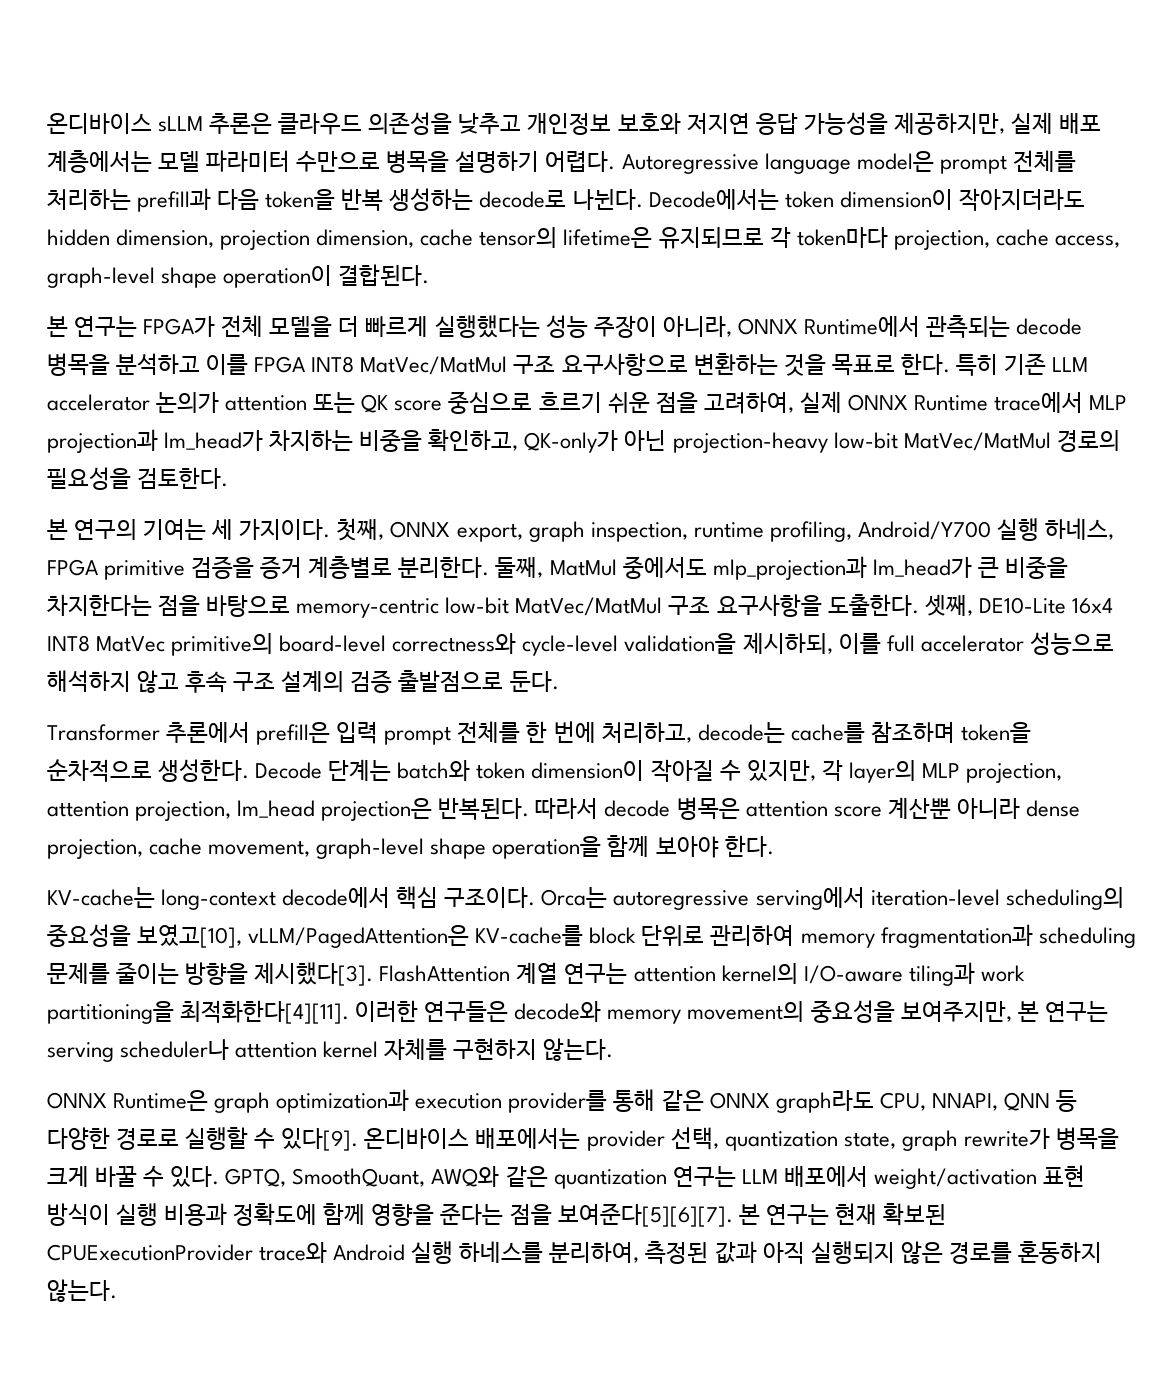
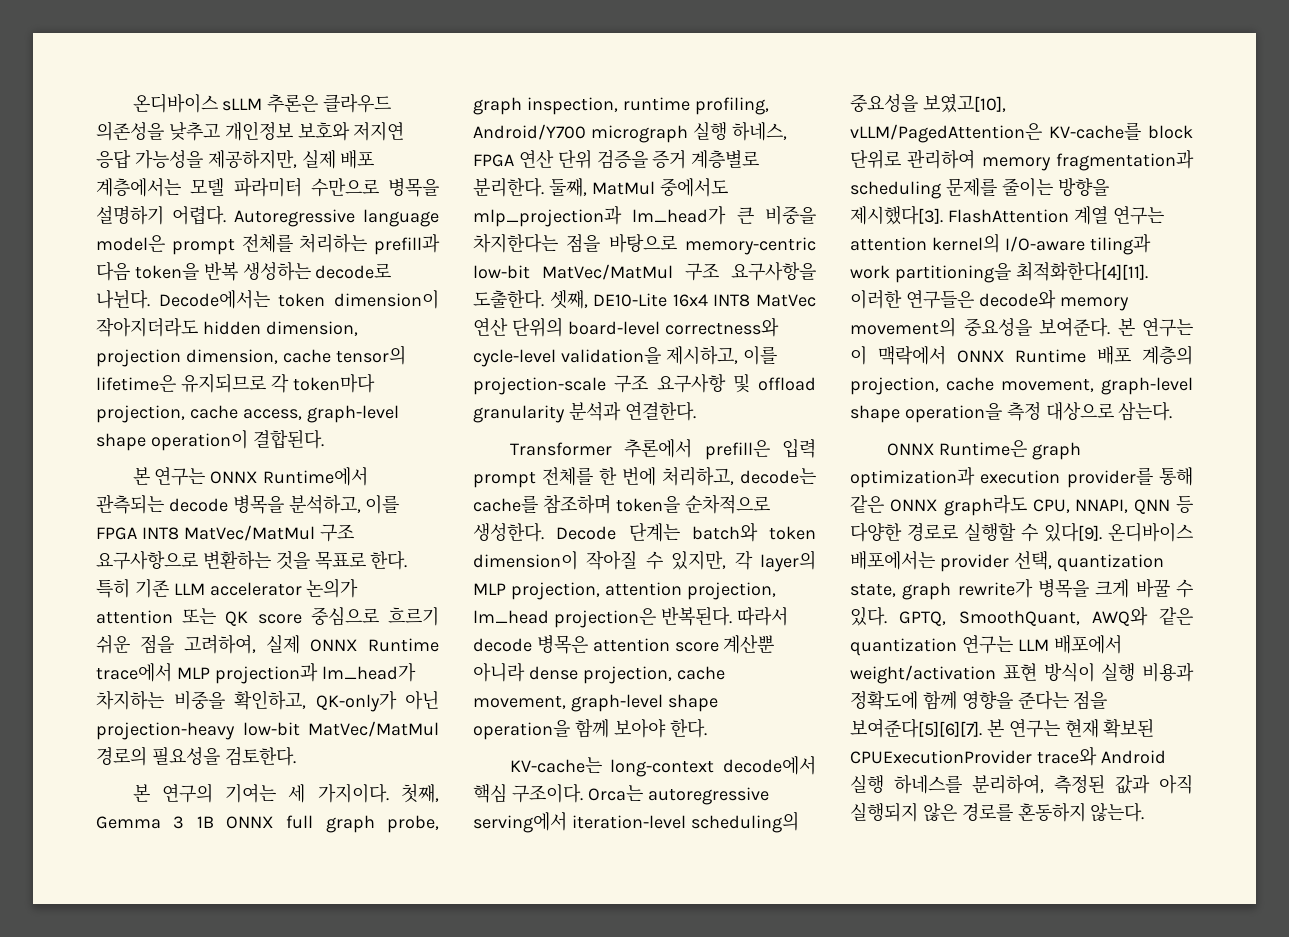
- 본 연구는 FPGA가 전체 모델을 더 빠르게 실행했다는 성능 주장이 아니라, ONNX Runtime에서 관측되는 decode 병목을 분석하고 이를 FPGA INT8 MatVec/MatMul 구조 요구사항으로 변환하는 것을 목표로 한다.
+ 본 연구는 ONNX Runtime에서 관측되는 decode 병목을 분석하고, 이를 FPGA INT8 MatVec/MatMul 구조 요구사항으로 변환하는 것을 목표로 한다.
- 첫째, ONNX export, graph inspection, runtime profiling, Android/Y700 실행 하네스, FPGA primitive 검증을 증거 계층별로 분리한다.
+ 첫째, Gemma 3 1B ONNX full graph probe, graph inspection, runtime profiling, Android/Y700 micrograph 실행 하네스, FPGA 연산 단위 검증을 증거 계층별로 분리한다.
- 셋째, DE10-Lite 16x4 INT8 MatVec primitive의 board-level correctness와 cycle-level validation을 제시하되, 이를 full accelerator 성능으로 해석하지 않고 후속 구조 설계의 검증 출발점으로 둔다.
+ 셋째, DE10-Lite 16x4 INT8 MatVec 연산 단위의 board-level correctness와 cycle-level validation을 제시하고, 이를 projection-scale 구조 요구사항 및 offload granularity 분석과 연결한다.
- 이러한 연구들은 decode와 memory movement의 중요성을 보여주지만, 본 연구는 serving scheduler나 attention kernel 자체를 구현하지 않는다.
+ 이러한 연구들은 decode와 memory movement의 중요성을 보여준다. 본 연구는 이 맥락에서 ONNX Runtime 배포 계층의 projection, cache movement, graph-level shape operation을 측정 대상으로 삼는다.

